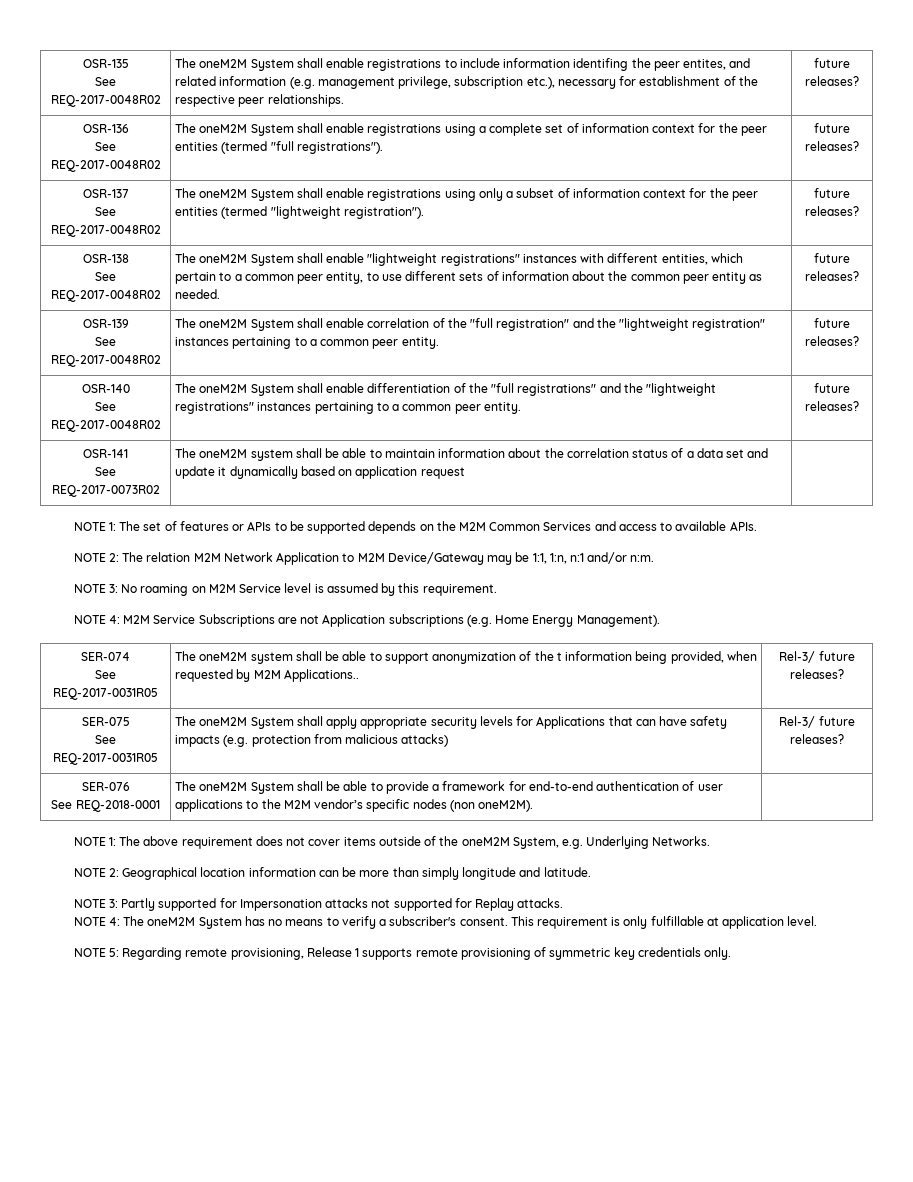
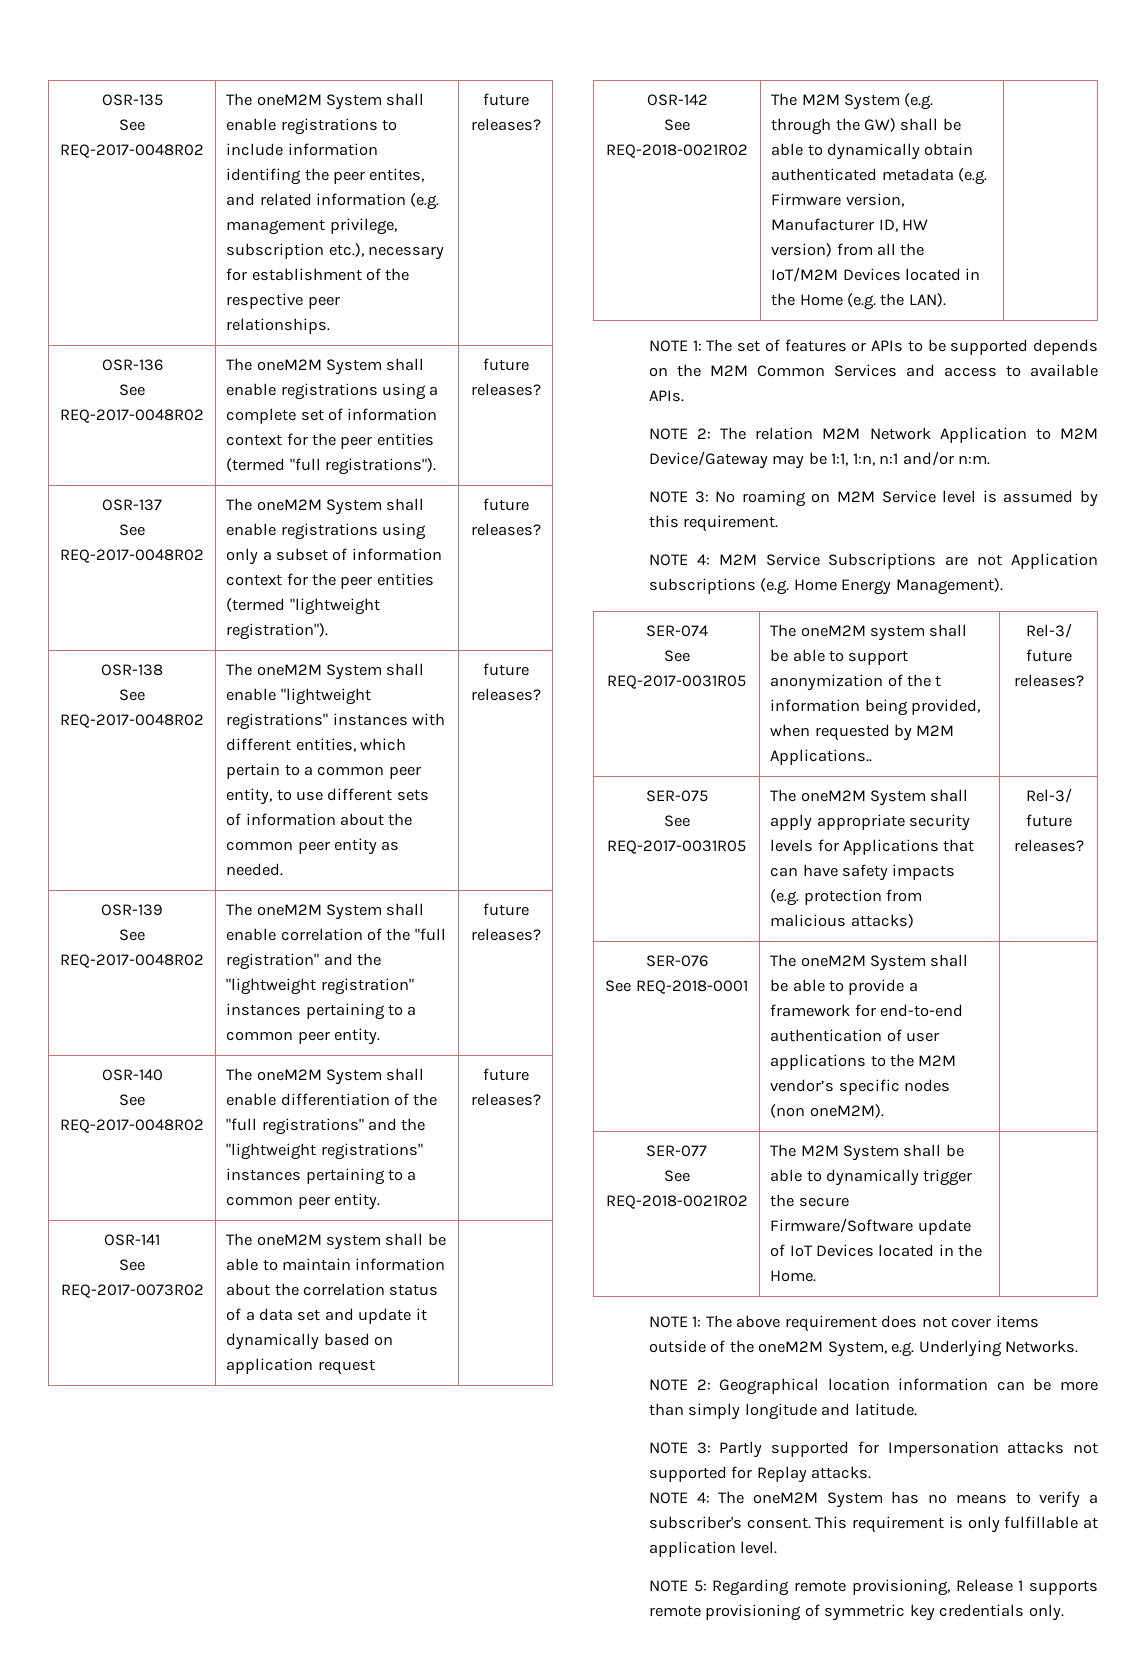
+ OSR-142
+ See REQ-2018-0021R02 | The M2M System (e.g. through the GW) shall be able to dynamically obtain authenticated metadata (e.g. Firmware version, Manufacturer ID, HW version) from all the IoT/M2M Devices located in the Home (e.g. the LAN). |
+ SER-077
+ See REQ-2018-0021R02 | The M2M System shall be able to dynamically trigger the secure Firmware/Software update of IoT Devices located in the Home. |

